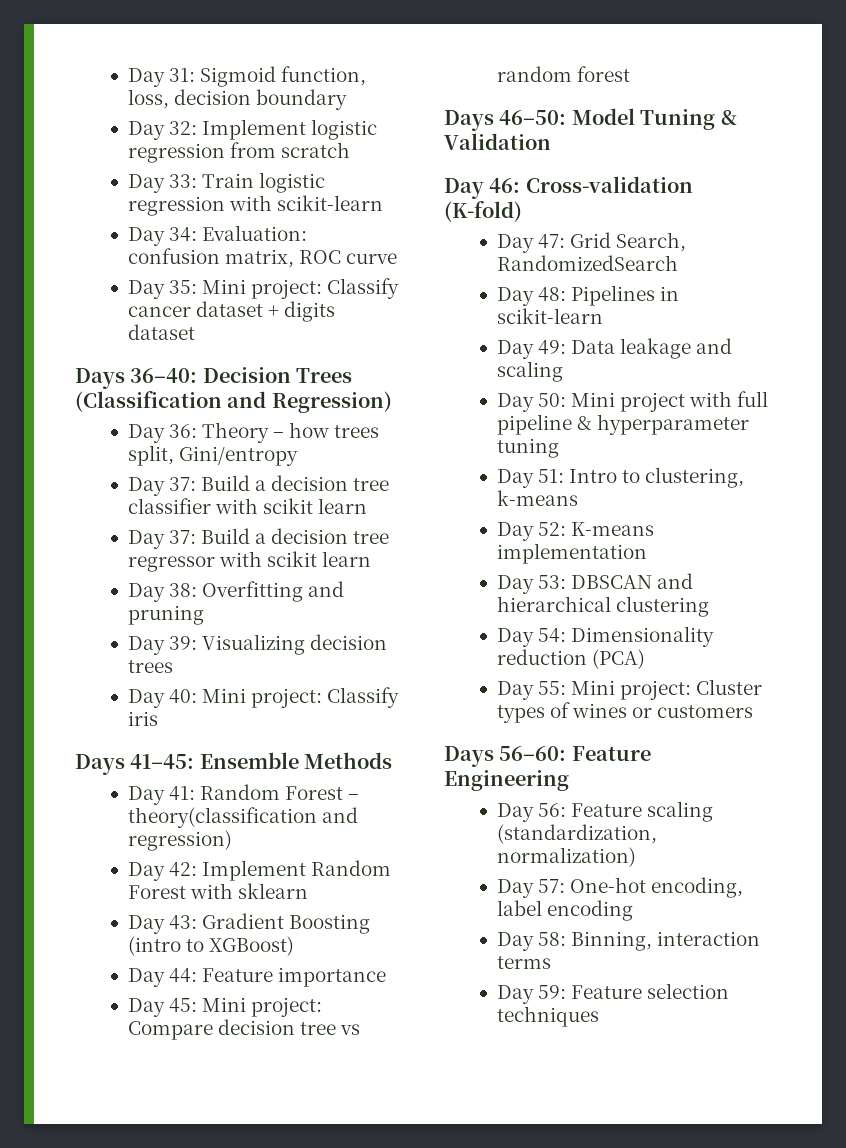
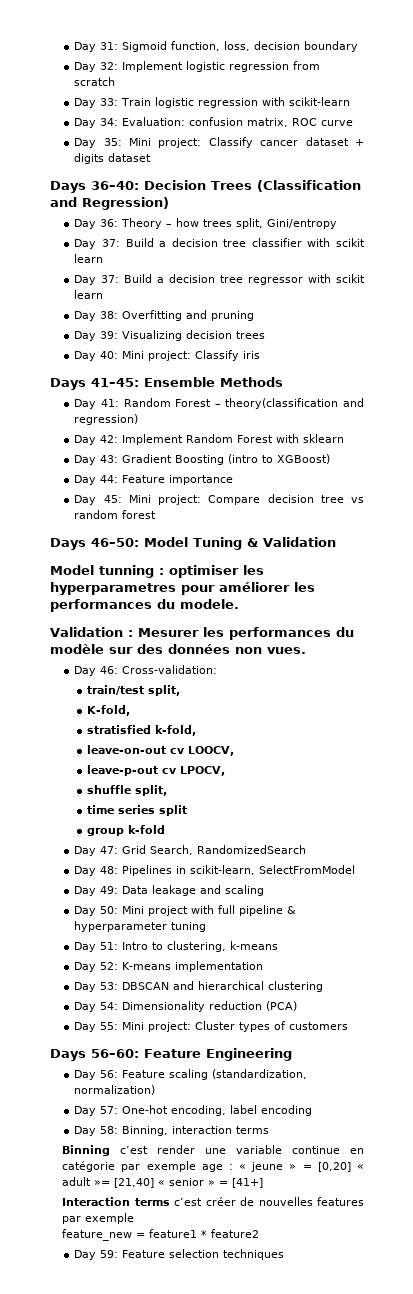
- Day 46: Cross-validation (K-fold)
+ Model tunning : optimiser les hyperparametres pour améliorer les performances du modele.
+ Validation : Mesurer les performances du modèle sur des données non vues.
+ Day 46: Cross-validation:
+ train/test split,
+ K-fold,
+ stratisfied k-fold,
+ leave-on-out cv LOOCV,
+ leave-p-out cv LPOCV,
+ shuffle split,
+ time series split
+ group k-fold
- Day 48: Pipelines in scikit-learn
+ Day 48: Pipelines in scikit-learn, SelectFromModel
- Day 55: Mini project: Cluster types of wines or customers
+ Day 55: Mini project: Cluster types of customers
+ Binning c’est render une variable continue en catégorie par exemple age : « jeune » = [0,20] « adult »= [21,40] « senior » = [41+]
+ Interaction terms c’est créer de nouvelles features par exemple
+ feature_new = feature1 * feature2

